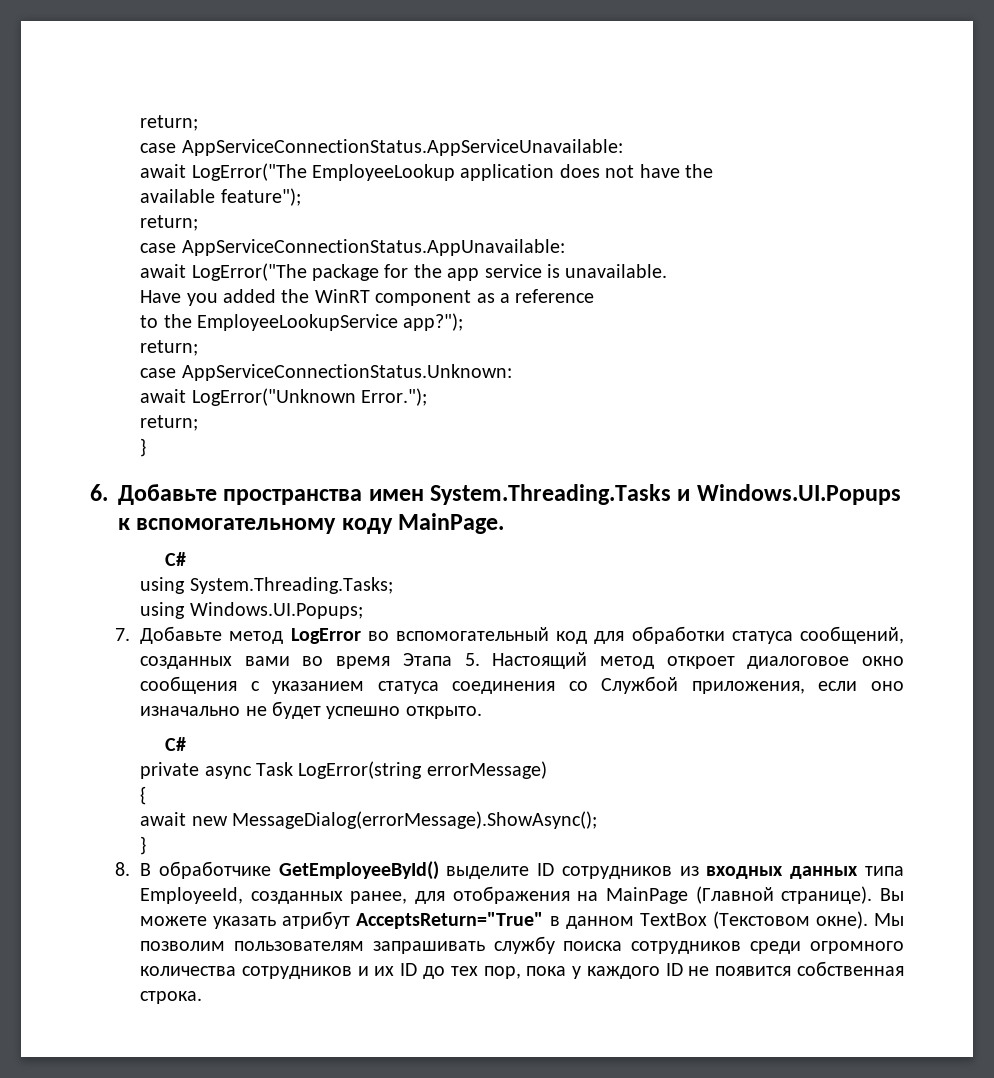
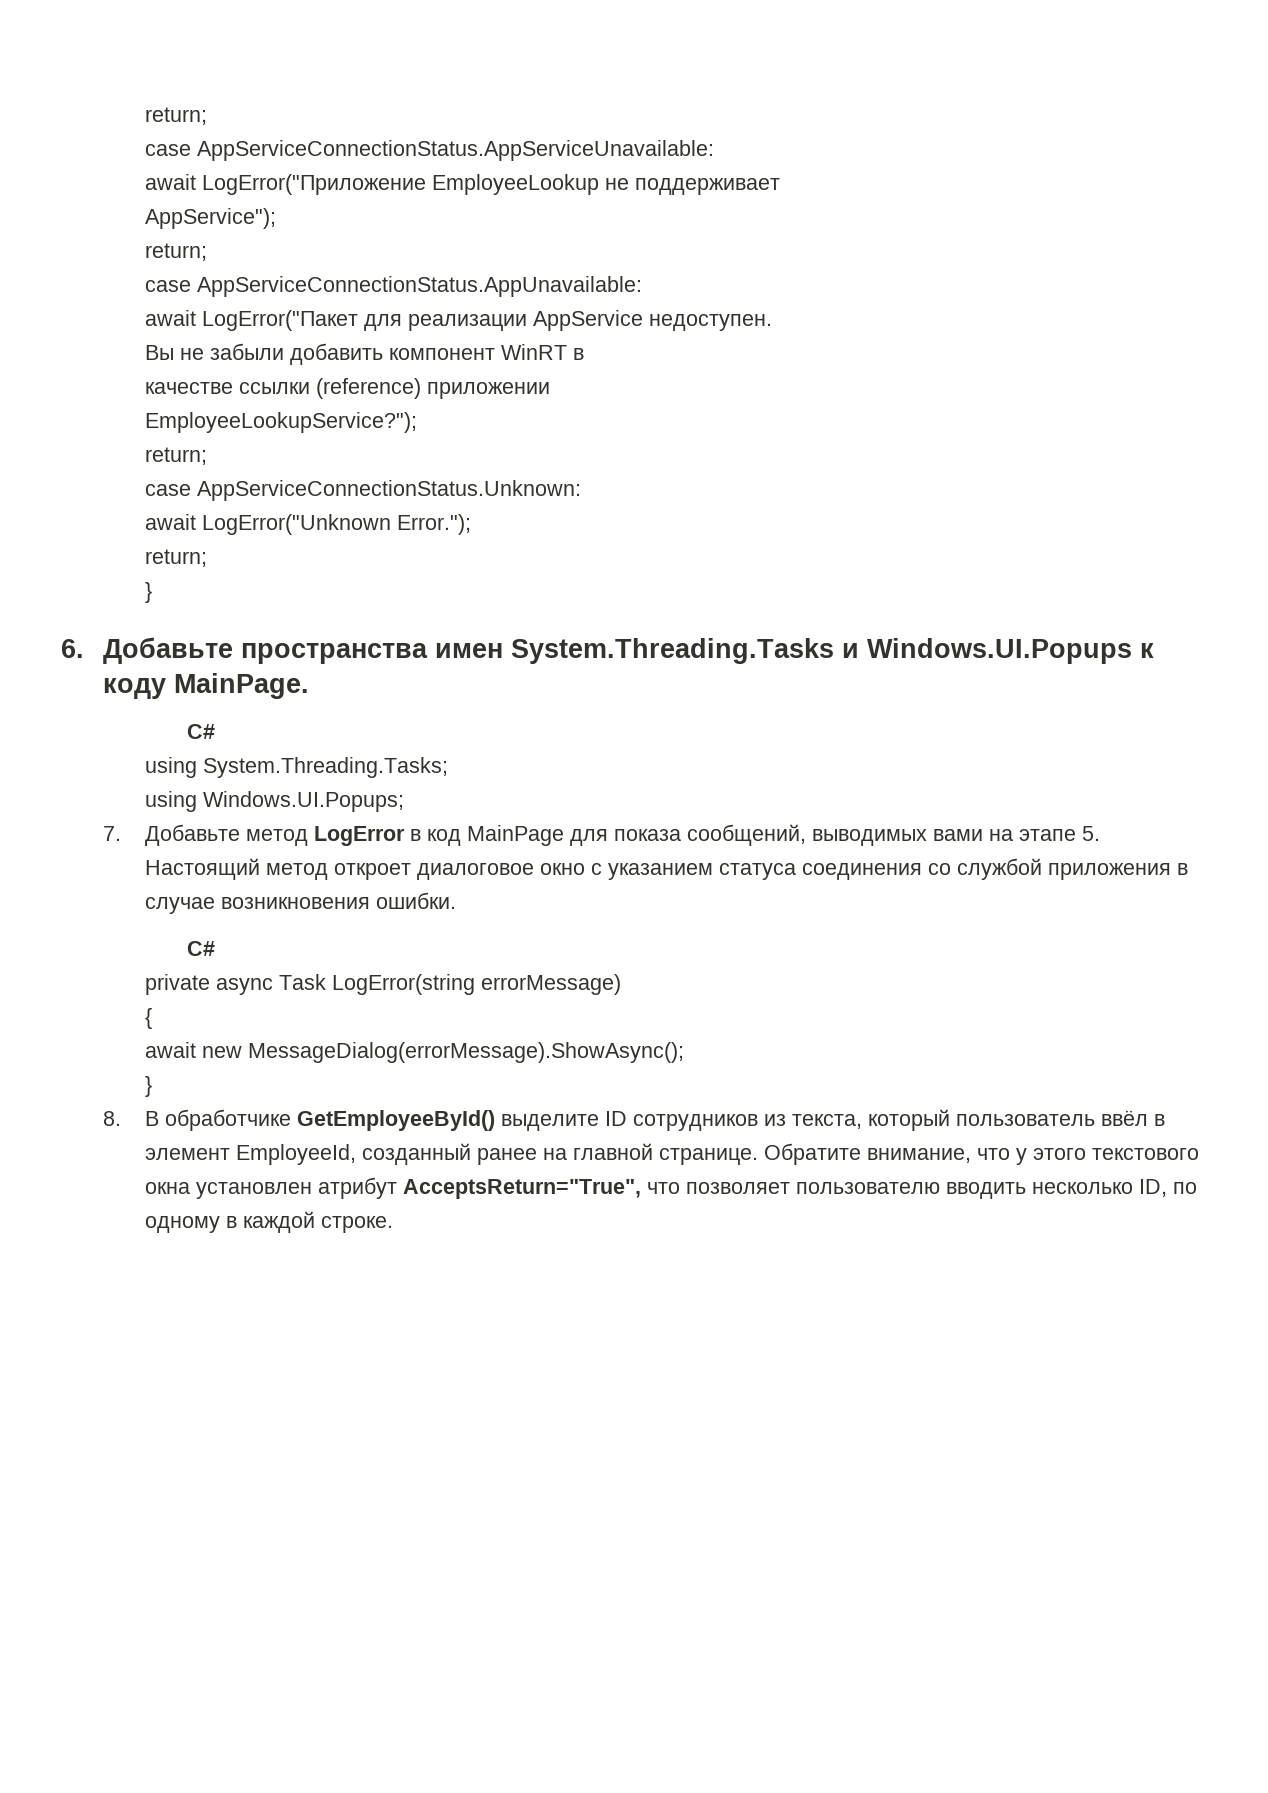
- await LogError("The EmployeeLookup application does not have the
- available feature");
+ await LogError("Приложение EmployeeLookup не поддерживает
+ AppService");
  return;
  case AppServiceConnectionStatus.AppUnavailable:
- await LogError("The package for the app service is unavailable.
- Have you added the WinRT component as a reference
- to the EmployeeLookupService app?");
+ await LogError("Пакет для реализации AppService недоступен.
+ Вы не забыли добавить компонент WinRT в
+ качестве ссылки (reference) приложении
+ EmployeeLookupService?");
- 6. Добавьте пространства имен System.Threading.Tasks и Windows.UI.Popups к вспомогательному коду MainPage.
+ 6. Добавьте пространства имен System.Threading.Tasks и Windows.UI.Popups к коду MainPage.
- 7. Добавьте метод LogError во вспомогательный код для обработки статуса сообщений, созданных вами во время Этапа 5. Настоящий метод откроет диалоговое окно сообщения с указанием статуса соединения со Службой приложения, если оно изначально не будет успешно открыто.
+ 7. Добавьте метод LogError в код MainPage для показа сообщений, выводимых вами на этапе 5. Настоящий метод откроет диалоговое окно с указанием статуса соединения со службой приложения в случае возникновения ошибки.
- 8. В обработчике GetEmployeeById() выделите ID сотрудников из входных данных типа EmployeeId, созданных ранее, для отображения на MainPage (Главной странице). Вы можете указать атрибут AcceptsReturn="True" в данном TextBox (Текстовом окне). Мы позволим пользователям запрашивать службу поиска сотрудников среди огромного количества сотрудников и их ID до тех пор, пока у каждого ID не появится собственная строка.
+ 8. В обработчике GetEmployeeById() выделите ID сотрудников из текста, который пользователь ввёл в элемент EmployeeId, созданный ранее на главной странице. Обратите внимание, что у этого текстового окна установлен атрибут AcceptsReturn="True", что позволяет пользователю вводить несколько ID, по одному в каждой строке.

